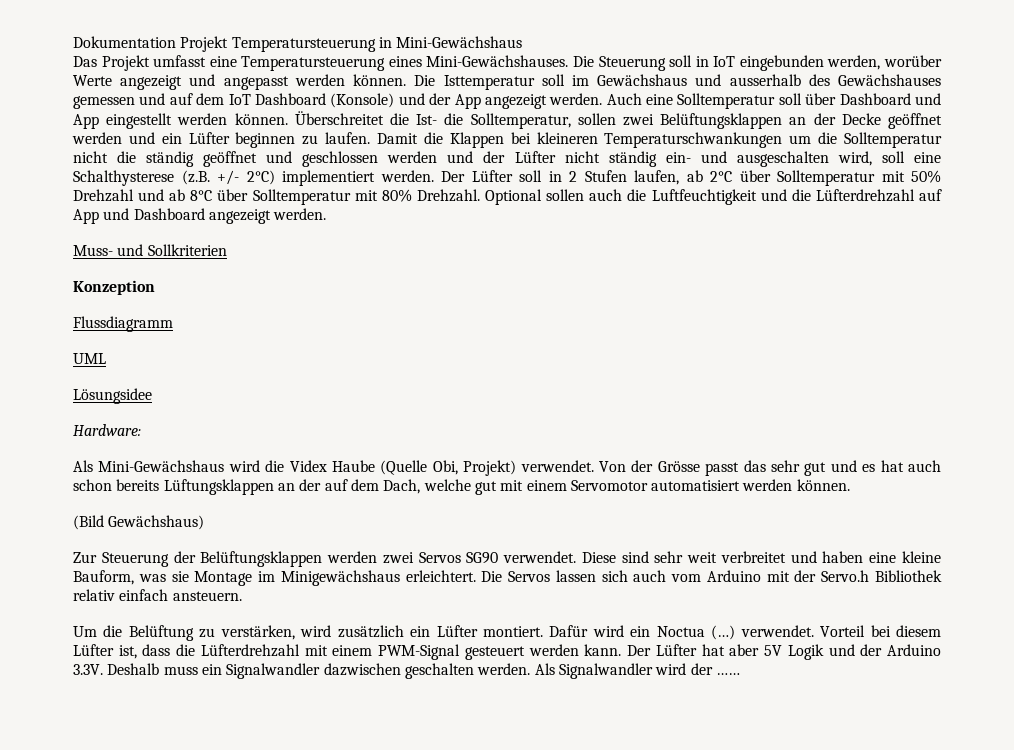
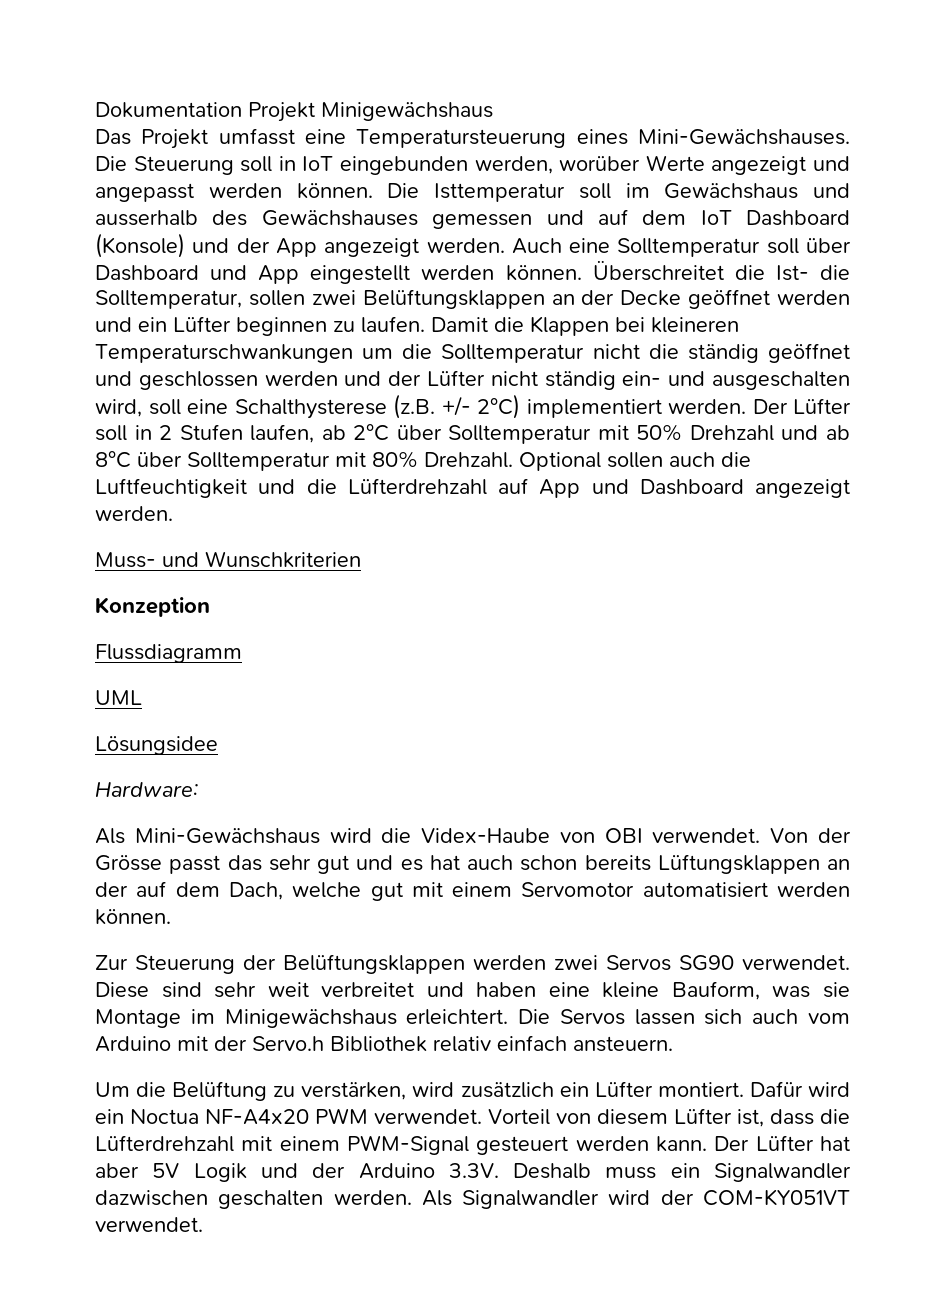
- Dokumentation Projekt Temperatursteuerung in Mini-Gewächshaus
+ Dokumentation Projekt Minigewächshaus
- Muss- und Sollkriterien
+ Muss- und Wunschkriterien
- Als Mini-Gewächshaus wird die Videx Haube (Quelle Obi, Projekt) verwendet.
+ Als Mini-Gewächshaus wird die Videx-Haube von OBI verwendet.
- (Bild Gewächshaus)
- Dafür wird ein Noctua (…) verwendet.
+ Dafür wird ein Noctua NF-A4x20 PWM verwendet.
- Vorteil bei diesem Lüfter ist, dass die Lüfterdrehzahl mit einem PWM-Signal gesteuert werden kann.
+ Vorteil von diesem Lüfter ist, dass die Lüfterdrehzahl mit einem PWM-Signal gesteuert werden kann.
- Als Signalwandler wird der ……
+ Als Signalwandler wird der COM-KY051VT verwendet.

